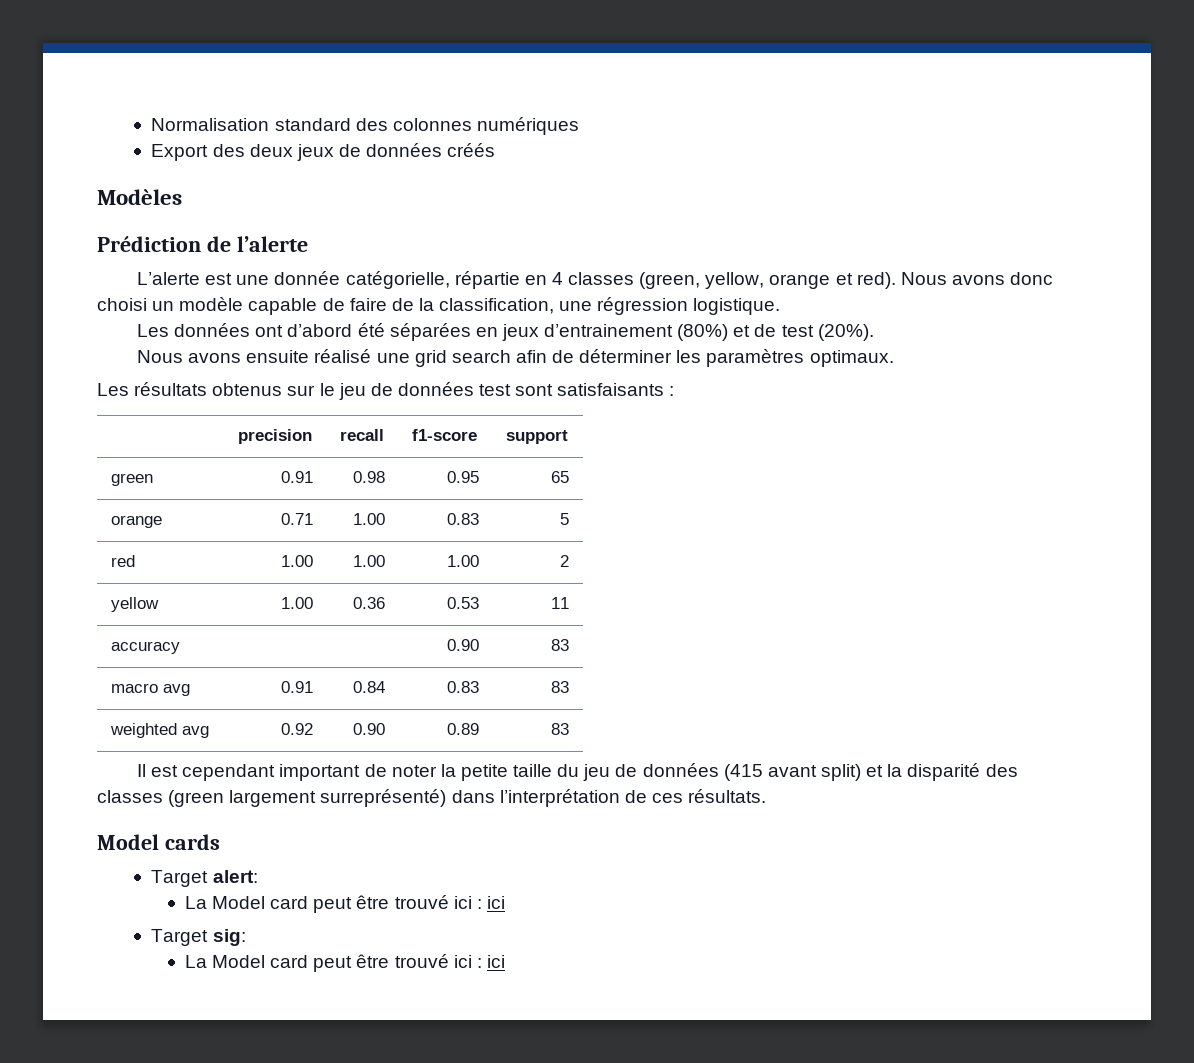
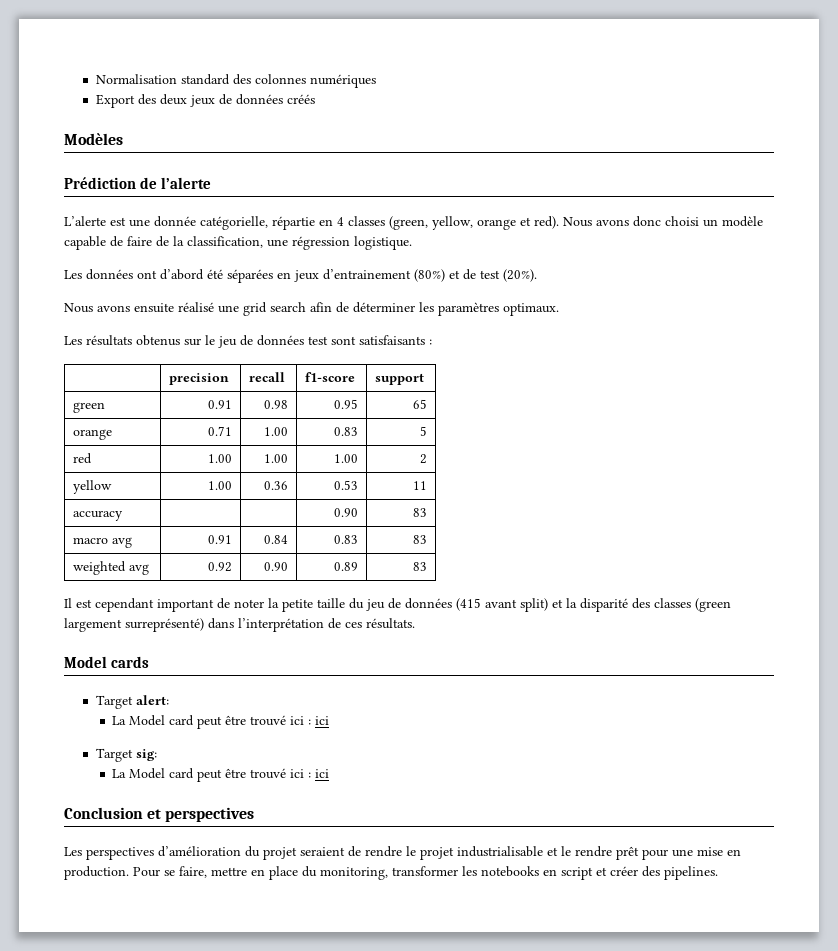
+ Conclusion et perspectives
+ Les perspectives d’amélioration du projet seraient de rendre le projet industrialisable et le rendre prêt pour une mise en production. Pour se faire, mettre en place du monitoring, transformer les notebooks en script et créer des pipelines.

